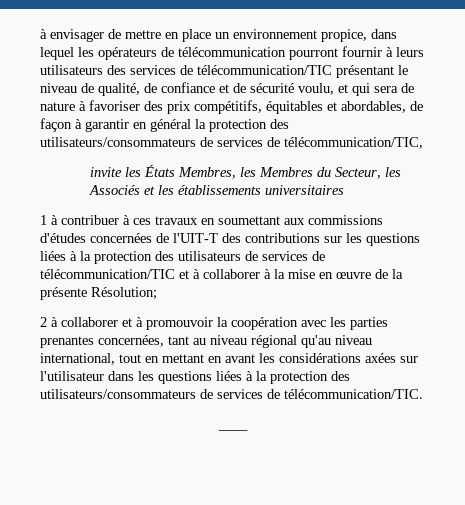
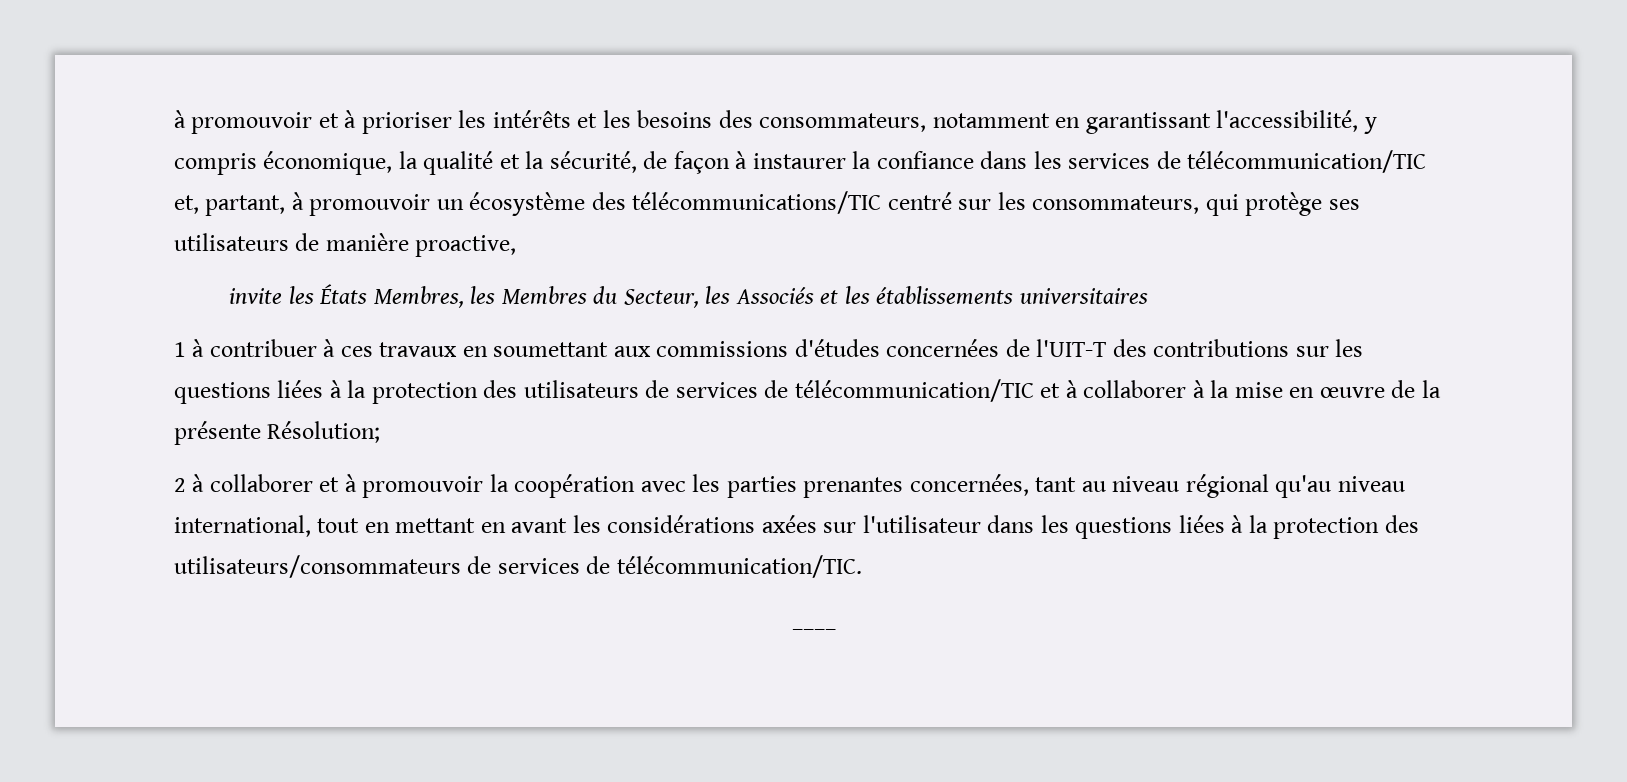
- à envisager de mettre en place un environnement propice, dans lequel les opérateurs de télécommunication pourront fournir à leurs utilisateurs des services de télécommunication/TIC présentant le niveau de qualité, de confiance et de sécurité voulu, et qui sera de nature à favoriser des prix compétitifs, équitables et abordables, de façon à garantir en général la protection des utilisateurs/consommateurs de services de télécommunication/TIC,
+ à promouvoir et à prioriser les intérêts et les besoins des consommateurs, notamment en garantissant l'accessibilité, y compris économique, la qualité et la sécurité, de façon à instaurer la confiance dans les services de télécommunication/TIC et, partant, à promouvoir un écosystème des télécommunications/TIC centré sur les consommateurs, qui protège ses utilisateurs de manière proactive,

